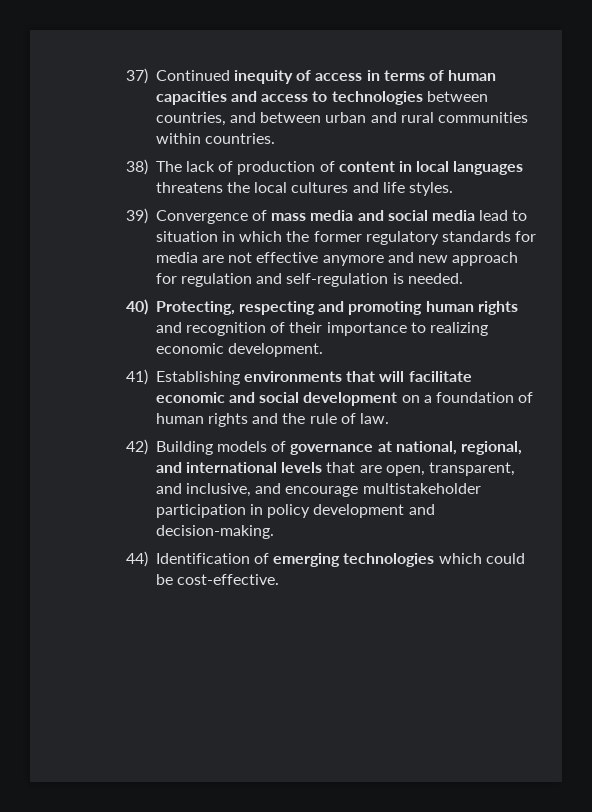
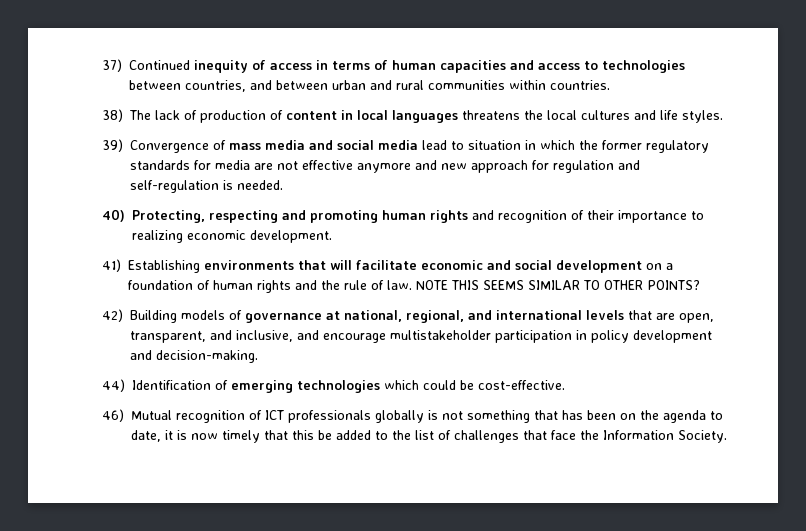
+ NOTE THIS SEEMS SIMILAR TO OTHER POINTS?
+ 46) Mutual recognition of ICT professionals globally is not something that has been on the agenda to date, it is now timely that this be added to the list of challenges that face the Information Society.

